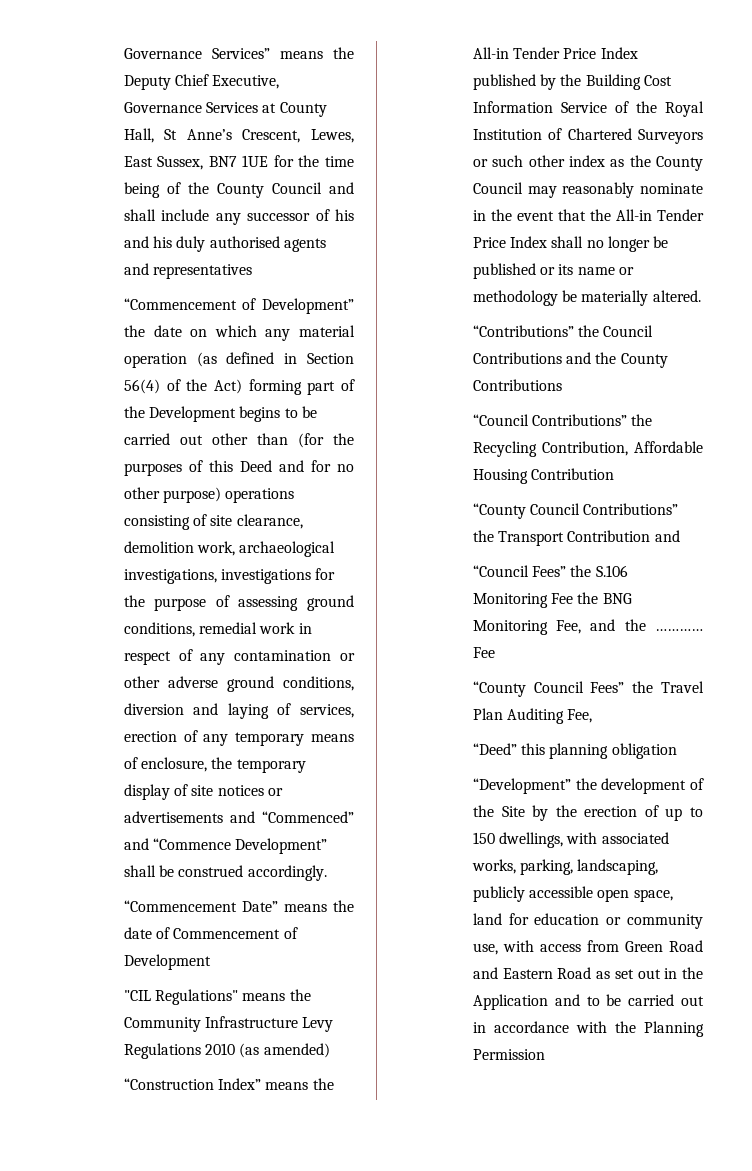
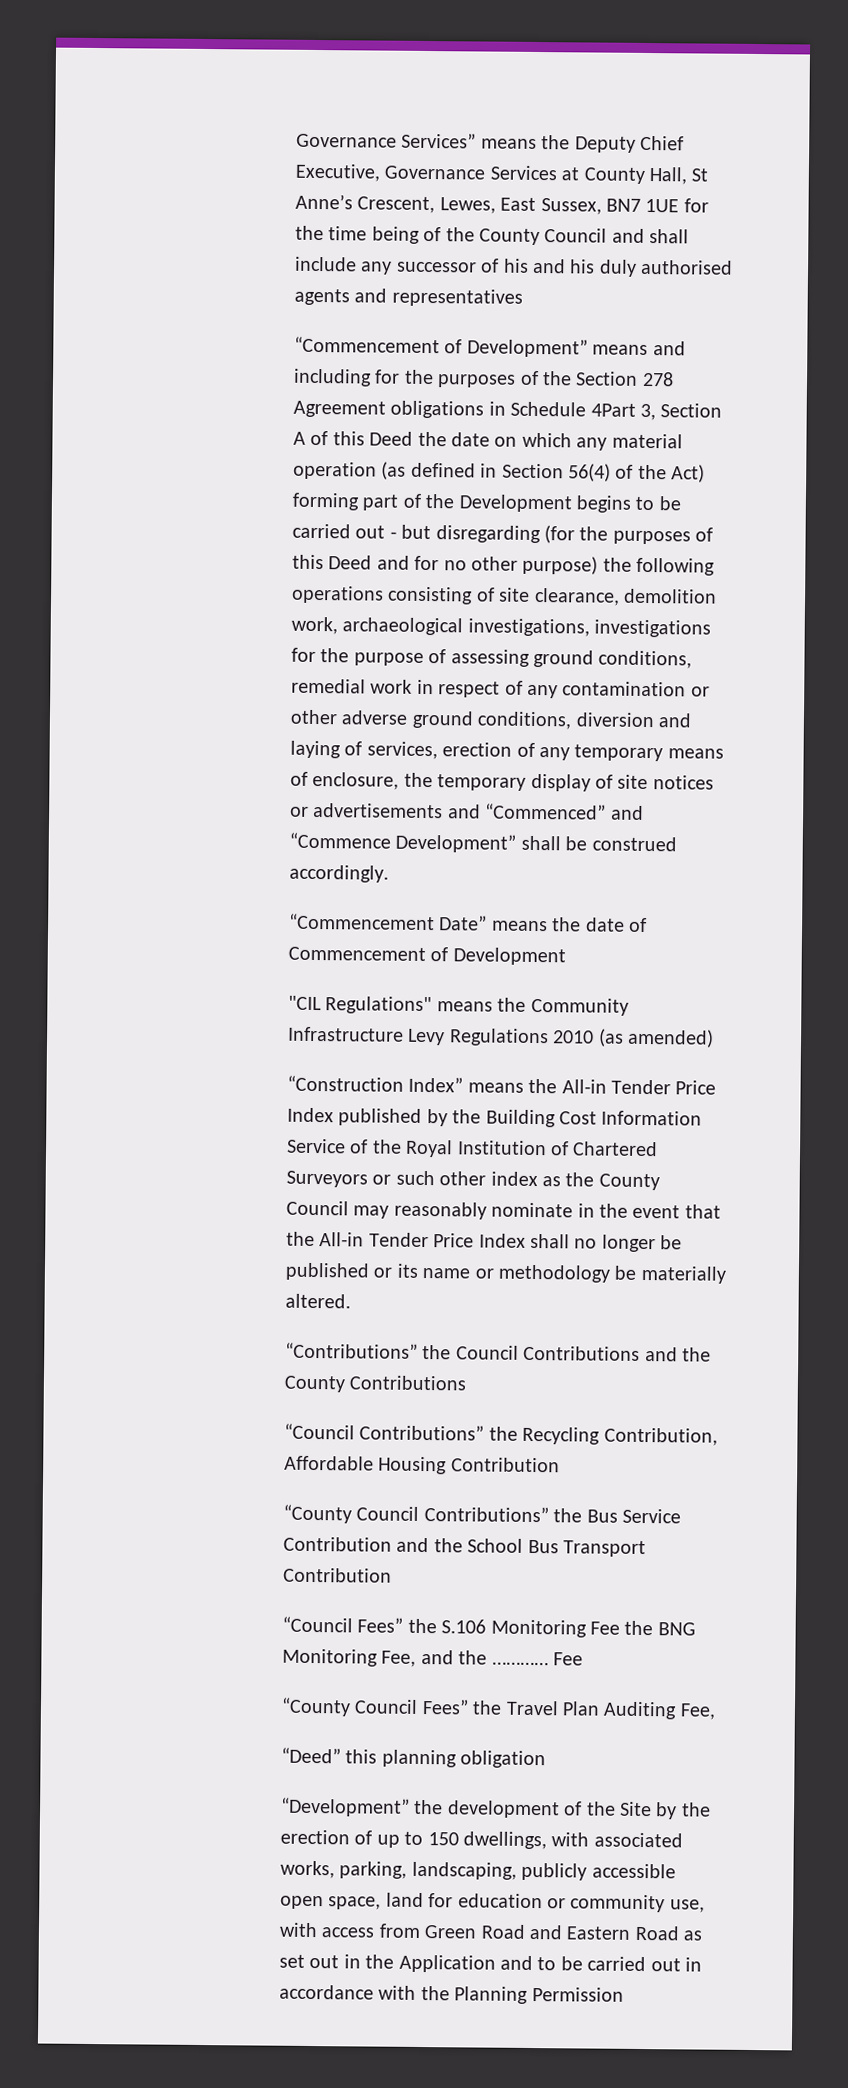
- “Commencement of Development” the date on which any material operation (as defined in Section 56(4) of the Act) forming part of the Development begins to be carried out other than (for the purposes of this Deed and for no other purpose) operations consisting of site clearance, demolition work, archaeological investigations, investigations for the purpose of assessing ground conditions, remedial work in respect of any contamination or other adverse ground conditions, diversion and laying of services, erection of any temporary means of enclosure, the temporary display of site notices or advertisements and “Commenced” and “Commence Development” shall be construed accordingly.
+ “Commencement of Development” means and including for the purposes of the Section 278 Agreement obligations in Schedule 4Part 3, Section A of this Deed the date on which any material operation (as defined in Section 56(4) of the Act) forming part of the Development begins to be carried out - but disregarding (for the purposes of this Deed and for no other purpose) the following operations consisting of site clearance, demolition work, archaeological investigations, investigations for the purpose of assessing ground conditions, remedial work in respect of any contamination or other adverse ground conditions, diversion and laying of services, erection of any temporary means of enclosure, the temporary display of site notices or advertisements and “Commenced” and “Commence Development” shall be construed accordingly.
- “County Council Contributions” the Transport Contribution and
+ “County Council Contributions” the Bus Service Contribution and the School Bus Transport Contribution

